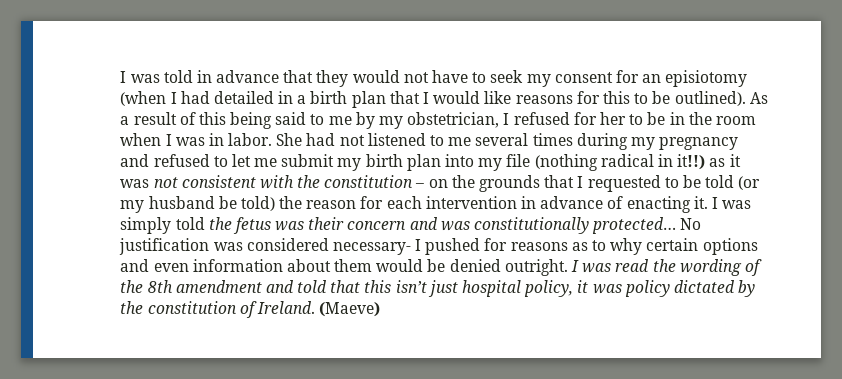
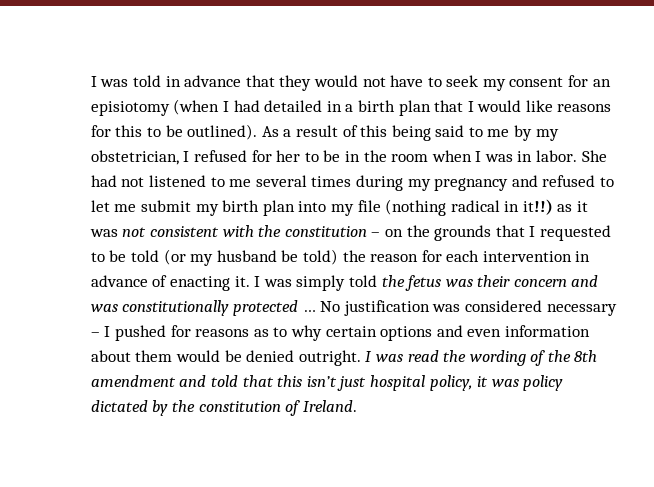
- I was simply told the fetus was their concern and was constitutionally protected…
+ I was simply told the fetus was their concern and was constitutionally protected …
- No justification was considered necessary- I pushed for reasons as to why certain options and even information about them would be denied outright.
+ No justification was considered necessary – I pushed for reasons as to why certain options and even information about them would be denied outright.
- (Maeve)

